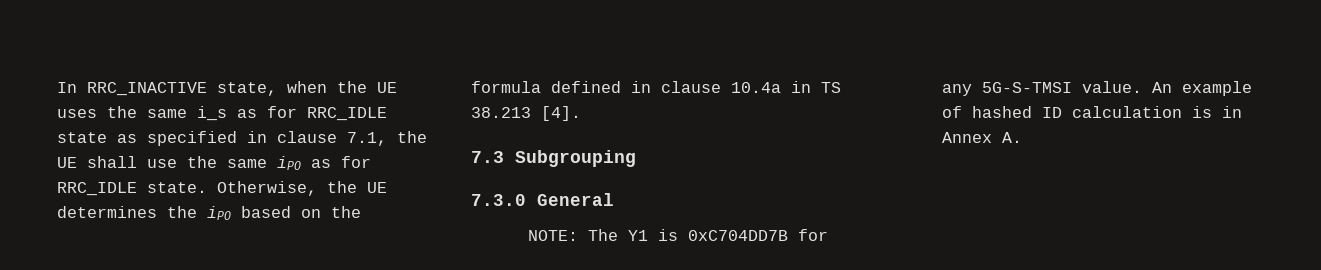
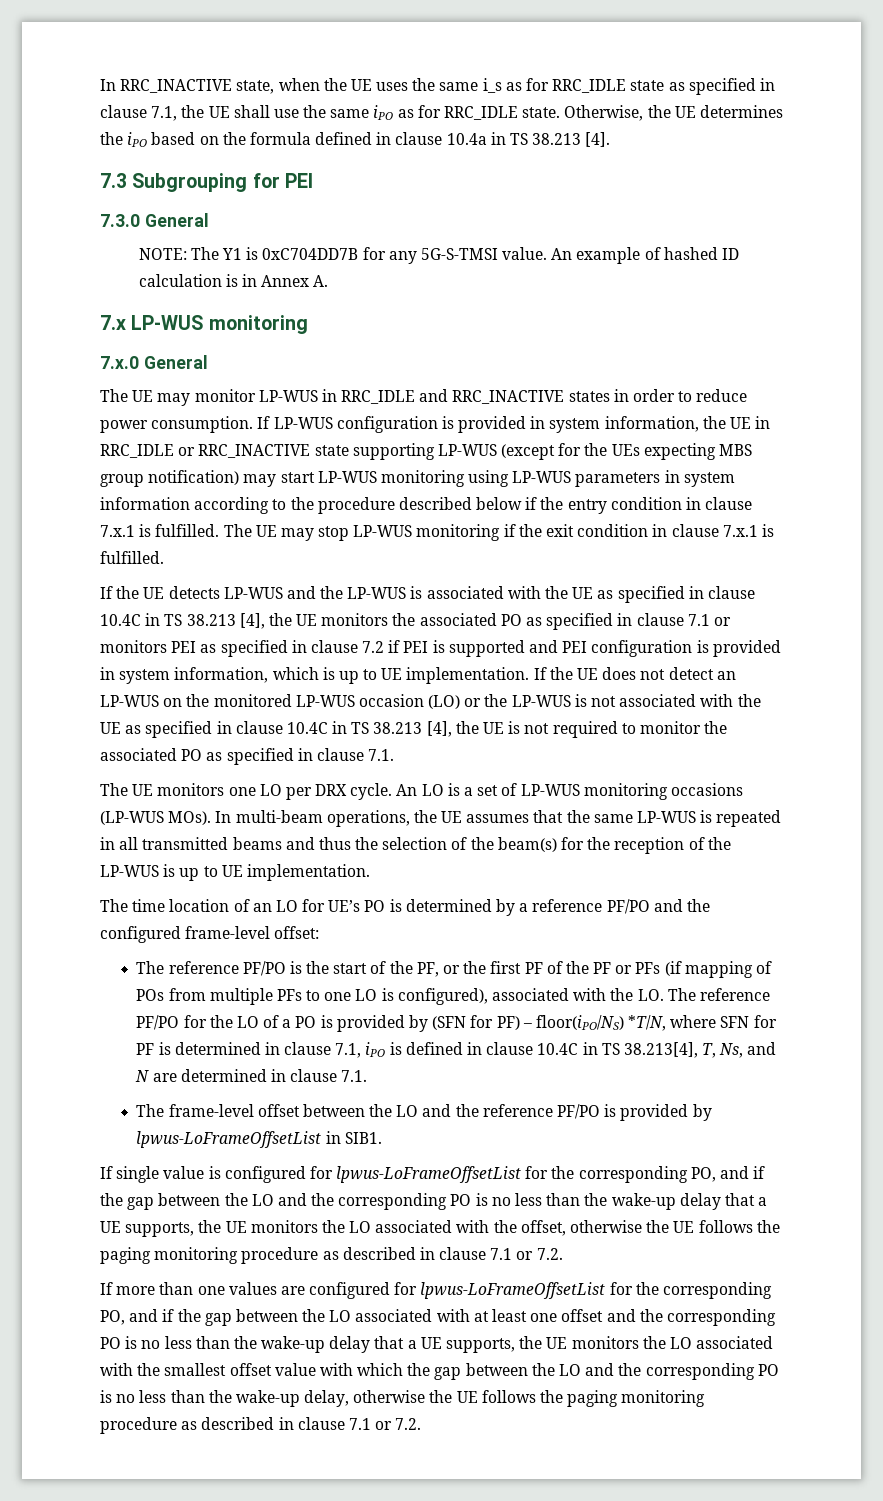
- 7.3 Subgrouping
+ 7.3 Subgrouping for PEI
+ 7.x LP-WUS monitoring
+ 7.x.0 General
+ The UE may monitor LP-WUS in RRC_IDLE and RRC_INACTIVE states in order to reduce power consumption. If LP-WUS configuration is provided in system information, the UE in RRC_IDLE or RRC_INACTIVE state supporting LP-WUS (except for the UEs expecting MBS group notification) may start LP-WUS monitoring using LP-WUS parameters in system information according to the procedure described below if the entry condition in clause 7.x.1 is fulfilled. The UE may stop LP-WUS monitoring if the exit condition in clause 7.x.1 is fulfilled.
+ If the UE detects LP-WUS and the LP-WUS is associated with the UE as specified in clause 10.4C in TS 38.213 [4], the UE monitors the associated PO as specified in clause 7.1 or monitors PEI as specified in clause 7.2 if PEI is supported and PEI configuration is provided in system information, which is up to UE implementation. If the UE does not detect an LP-WUS on the monitored LP-WUS occasion (LO) or the LP-WUS is not associated with the UE as specified in clause 10.4C in TS 38.213 [4], the UE is not required to monitor the associated PO as specified in clause 7.1.
+ The UE monitors one LO per DRX cycle. An LO is a set of LP-WUS monitoring occasions (LP-WUS MOs). In multi-beam operations, the UE assumes that the same LP-WUS is repeated in all transmitted beams and thus the selection of the beam(s) for the reception of the LP-WUS is up to UE implementation.
+ The time location of an LO for UE’s PO is determined by a reference PF/PO and the configured frame-level offset:
+ The reference PF/PO is the start of the PF, or the first PF of the PF or PFs (if mapping of POs from multiple PFs to one LO is configured), associated with the LO. The reference PF/PO for the LO of a PO is provided by (SFN for PF) – floor(iPO/NS) *T/N, where SFN for PF is determined in clause 7.1, iPO is defined in clause 10.4C in TS 38.213[4], T, Ns, and N are determined in clause 7.1.
+ The frame-level offset between the LO and the reference PF/PO is provided by lpwus-LoFrameOffsetList in SIB1.
+ If single value is configured for lpwus-LoFrameOffsetList for the corresponding PO, and if the gap between the LO and the corresponding PO is no less than the wake-up delay that a UE supports, the UE monitors the LO associated with the offset, otherwise the UE follows the paging monitoring procedure as described in clause 7.1 or 7.2.
+ If more than one values are configured for lpwus-LoFrameOffsetList for the corresponding PO, and if the gap between the LO associated with at least one offset and the corresponding PO is no less than the wake-up delay that a UE supports, the UE monitors the LO associated with the smallest offset value with which the gap between the LO and the corresponding PO is no less than the wake-up delay, otherwise the UE follows the paging monitoring procedure as described in clause 7.1 or 7.2.

